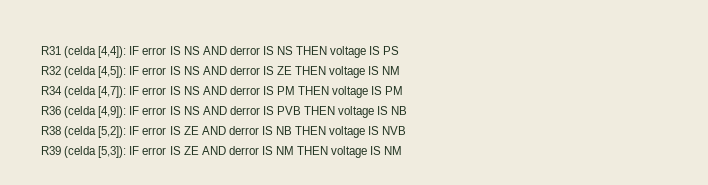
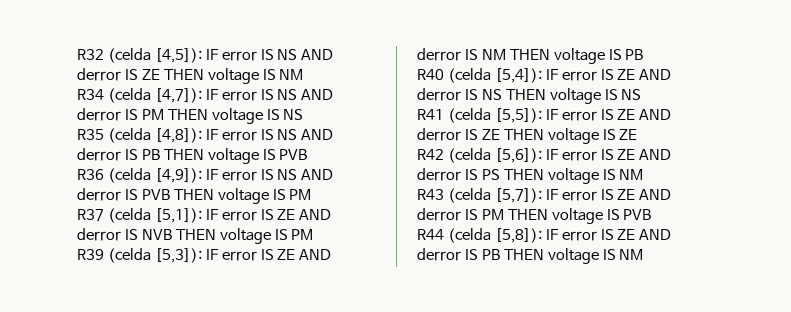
- R31 (celda [4,4]): IF error IS NS AND derror IS NS THEN voltage IS PS
- R34 (celda [4,7]): IF error IS NS AND derror IS PM THEN voltage IS PM
+ R34 (celda [4,7]): IF error IS NS AND derror IS PM THEN voltage IS NS
+ R35 (celda [4,8]): IF error IS NS AND derror IS PB THEN voltage IS PVB
- R36 (celda [4,9]): IF error IS NS AND derror IS PVB THEN voltage IS NB
- R38 (celda [5,2]): IF error IS ZE AND derror IS NB THEN voltage IS NVB
+ R36 (celda [4,9]): IF error IS NS AND derror IS PVB THEN voltage IS PM
+ R37 (celda [5,1]): IF error IS ZE AND derror IS NVB THEN voltage IS PM
- R39 (celda [5,3]): IF error IS ZE AND derror IS NM THEN voltage IS NM
+ R39 (celda [5,3]): IF error IS ZE AND derror IS NM THEN voltage IS PB
+ R40 (celda [5,4]): IF error IS ZE AND derror IS NS THEN voltage IS NS
+ R41 (celda [5,5]): IF error IS ZE AND derror IS ZE THEN voltage IS ZE
+ R42 (celda [5,6]): IF error IS ZE AND derror IS PS THEN voltage IS NM
+ R43 (celda [5,7]): IF error IS ZE AND derror IS PM THEN voltage IS PVB
+ R44 (celda [5,8]): IF error IS ZE AND derror IS PB THEN voltage IS NM

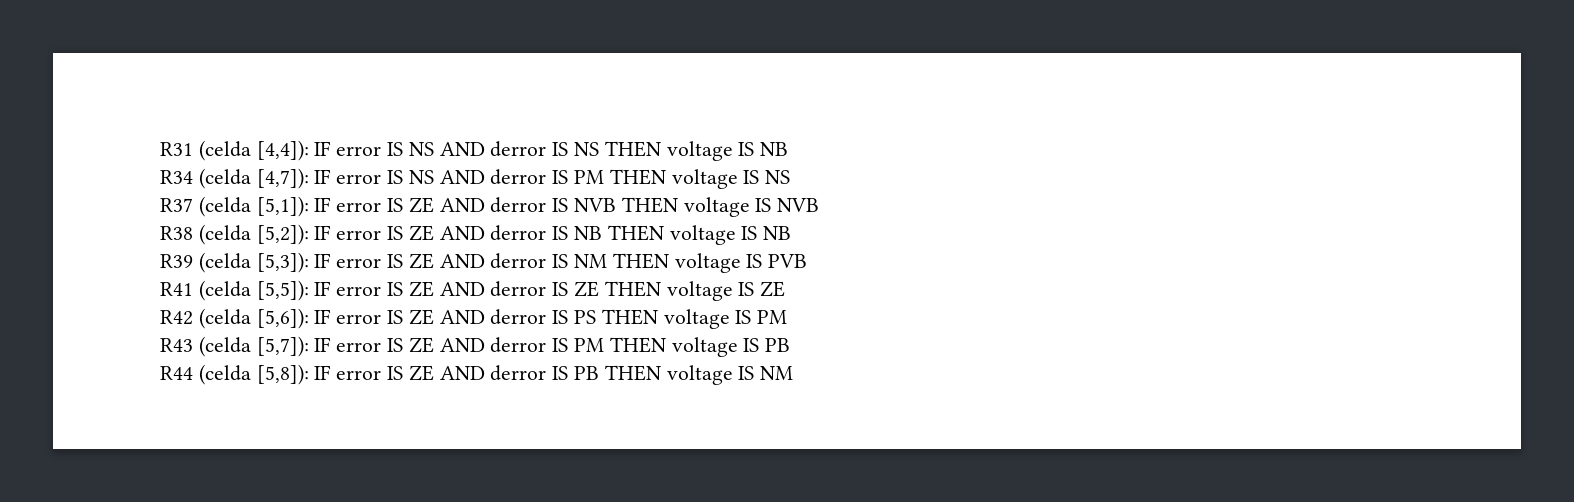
- R32 (celda [4,5]): IF error IS NS AND derror IS ZE THEN voltage IS NM
+ R31 (celda [4,4]): IF error IS NS AND derror IS NS THEN voltage IS NB
- R35 (celda [4,8]): IF error IS NS AND derror IS PB THEN voltage IS PVB
- R36 (celda [4,9]): IF error IS NS AND derror IS PVB THEN voltage IS PM
- R37 (celda [5,1]): IF error IS ZE AND derror IS NVB THEN voltage IS PM
+ R37 (celda [5,1]): IF error IS ZE AND derror IS NVB THEN voltage IS NVB
+ R38 (celda [5,2]): IF error IS ZE AND derror IS NB THEN voltage IS NB
- R39 (celda [5,3]): IF error IS ZE AND derror IS NM THEN voltage IS PB
- R40 (celda [5,4]): IF error IS ZE AND derror IS NS THEN voltage IS NS
+ R39 (celda [5,3]): IF error IS ZE AND derror IS NM THEN voltage IS PVB
- R42 (celda [5,6]): IF error IS ZE AND derror IS PS THEN voltage IS NM
+ R42 (celda [5,6]): IF error IS ZE AND derror IS PS THEN voltage IS PM
- R43 (celda [5,7]): IF error IS ZE AND derror IS PM THEN voltage IS PVB
+ R43 (celda [5,7]): IF error IS ZE AND derror IS PM THEN voltage IS PB

